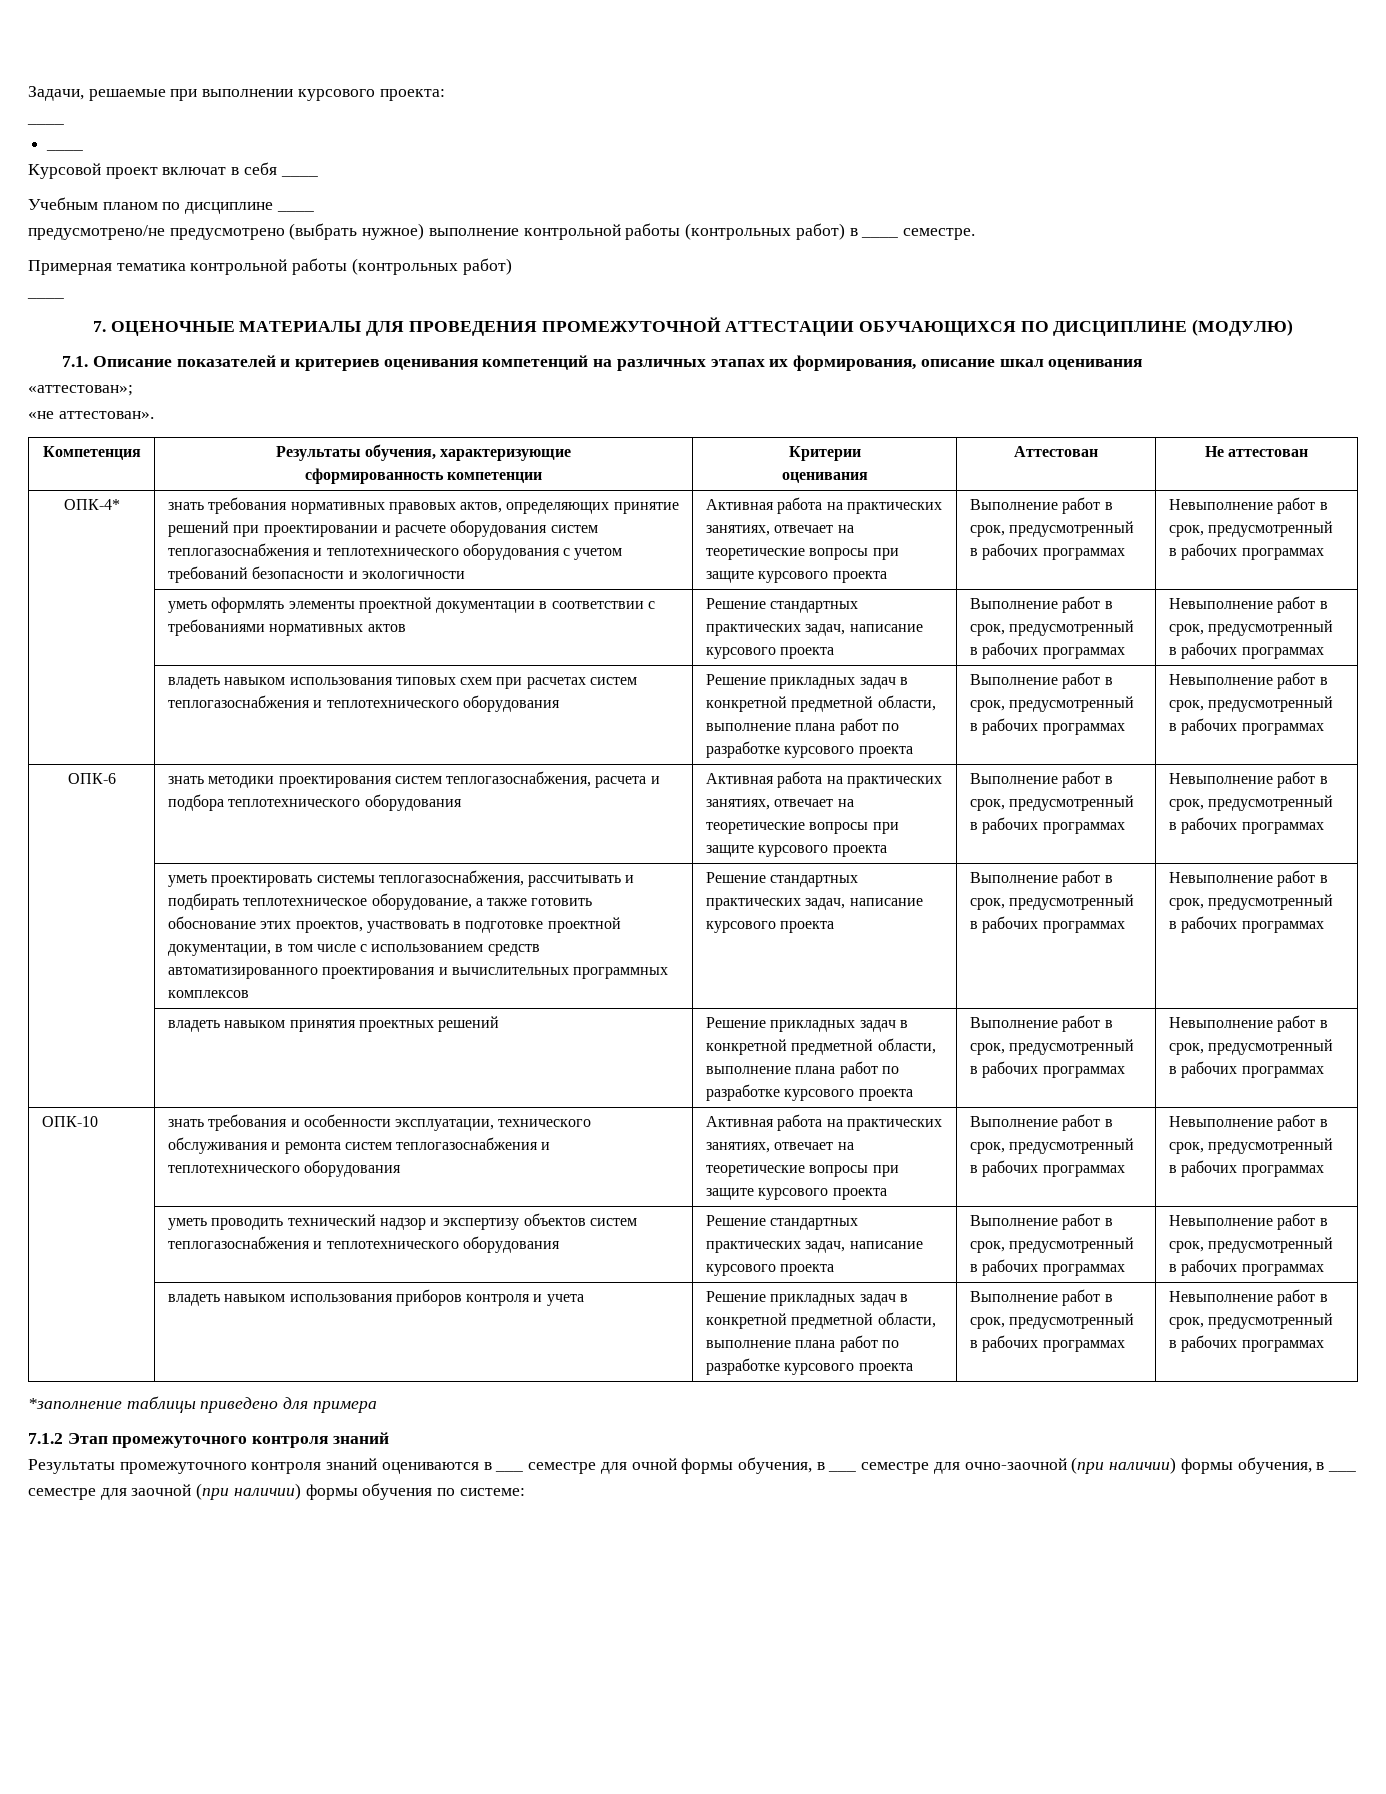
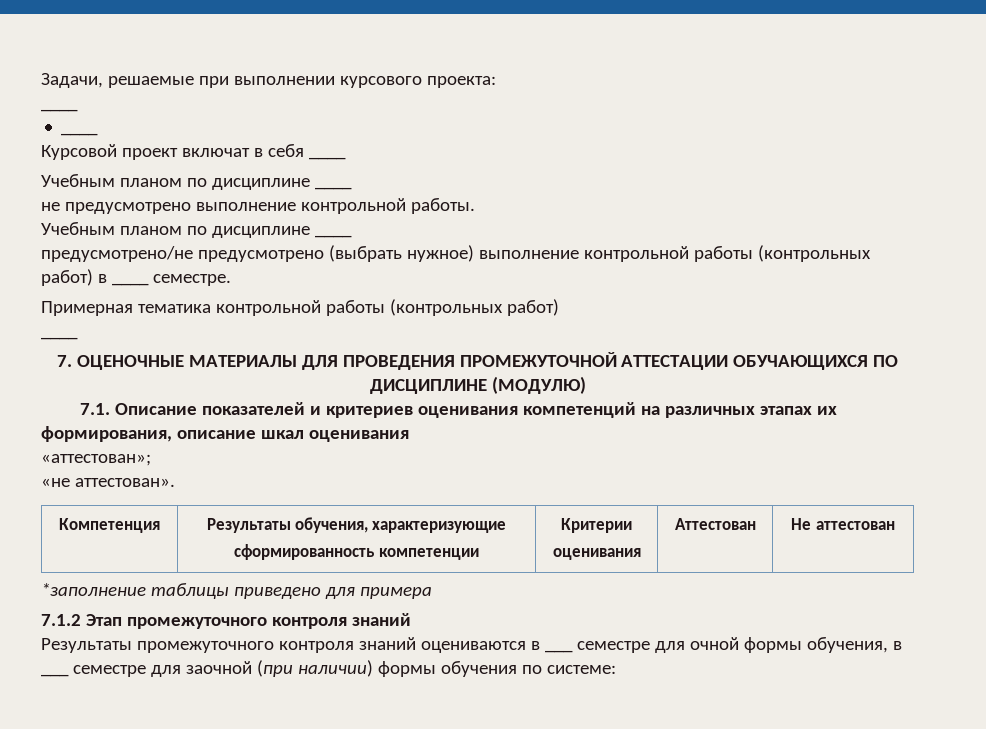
+ не предусмотрено выполнение контрольной работы.
+ Учебным планом по дисциплине ____
- ОПК-4* | знать требования нормативных правовых актов, определяющих принятие решений при проектировании и расчете оборудования систем теплогазоснабжения и теплотехнического оборудования с учетом требований безопасности и экологичности | Активная работа на практических занятиях, отвечает на теоретические вопросы при защите курсового проекта | Выполнение работ в срок, предусмотренный в рабочих программах | Невыполнение работ в срок, предусмотренный в рабочих программах
- | уметь оформлять элементы проектной документации в соответствии с требованиями нормативных актов | Решение стандартных практических задач, написание курсового проекта | Выполнение работ в срок, предусмотренный в рабочих программах | Невыполнение работ в срок, предусмотренный в рабочих программах
- | владеть навыком использования типовых схем при расчетах систем теплогазоснабжения и теплотехнического оборудования | Решение прикладных задач в конкретной предметной области, выполнение плана работ по разработке курсового проекта | Выполнение работ в срок, предусмотренный в рабочих программах | Невыполнение работ в срок, предусмотренный в рабочих программах
- ОПК-6 | знать методики проектирования систем теплогазоснабжения, расчета и подбора теплотехнического оборудования | Активная работа на практических занятиях, отвечает на теоретические вопросы при защите курсового проекта | Выполнение работ в срок, предусмотренный в рабочих программах | Невыполнение работ в срок, предусмотренный в рабочих программах
- | уметь проектировать системы теплогазоснабжения, рассчитывать и подбирать теплотехническое оборудование, а также готовить обоснование этих проектов, участвовать в подготовке проектной документации, в том числе с использованием средств автоматизированного проектирования и вычислительных программных комплексов | Решение стандартных практических задач, написание курсового проекта | Выполнение работ в срок, предусмотренный в рабочих программах | Невыполнение работ в срок, предусмотренный в рабочих программах
- | владеть навыком принятия проектных решений | Решение прикладных задач в конкретной предметной области, выполнение плана работ по разработке курсового проекта | Выполнение работ в срок, предусмотренный в рабочих программах | Невыполнение работ в срок, предусмотренный в рабочих программах
- ОПК-10 | знать требования и особенности эксплуатации, технического обслуживания и ремонта систем теплогазоснабжения и теплотехнического оборудования | Активная работа на практических занятиях, отвечает на теоретические вопросы при защите курсового проекта | Выполнение работ в срок, предусмотренный в рабочих программах | Невыполнение работ в срок, предусмотренный в рабочих программах
- | уметь проводить технический надзор и экспертизу объектов систем теплогазоснабжения и теплотехнического оборудования | Решение стандартных практических задач, написание курсового проекта | Выполнение работ в срок, предусмотренный в рабочих программах | Невыполнение работ в срок, предусмотренный в рабочих программах
- | владеть навыком использования приборов контроля и учета | Решение прикладных задач в конкретной предметной области, выполнение плана работ по разработке курсового проекта | Выполнение работ в срок, предусмотренный в рабочих программах | Невыполнение работ в срок, предусмотренный в рабочих программах
- Результаты промежуточного контроля знаний оцениваются в ___ семестре для очной формы обучения, в ___ семестре для очно-заочной (при наличии) формы обучения, в ___ семестре для заочной (при наличии) формы обучения по системе:
+ Результаты промежуточного контроля знаний оцениваются в ___ семестре для очной формы обучения, в ___ семестре для заочной (при наличии) формы обучения по системе:

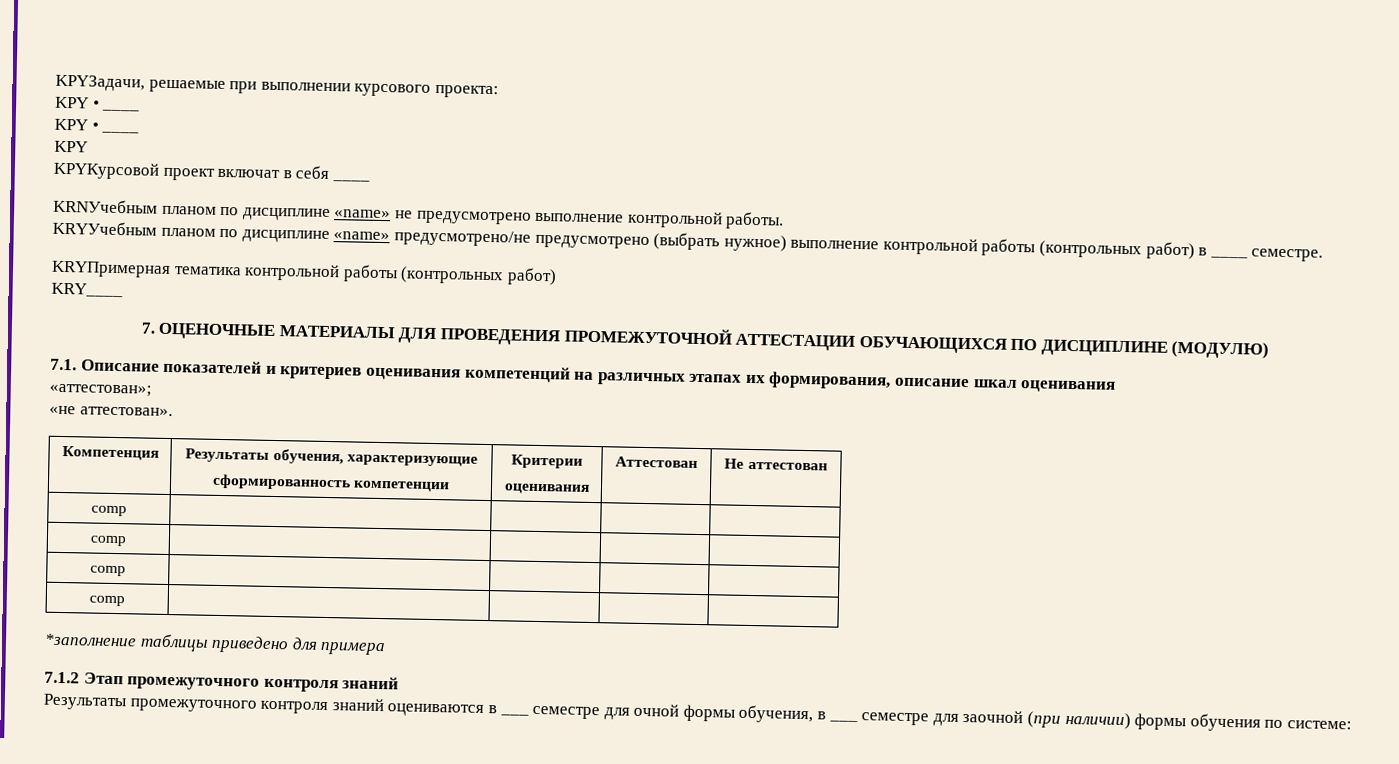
- Задачи, решаемые при выполнении курсового проекта:
- ____
- ____
- Курсовой проект включат в себя ____
- Учебным планом по дисциплине ____
- не предусмотрено выполнение контрольной работы.
- Учебным планом по дисциплине ____
- предусмотрено/не предусмотрено (выбрать нужное) выполнение контрольной работы (контрольных работ) в ____ семестре.
+ KPYЗадачи, решаемые при выполнении курсового проекта:
+ KPY • ____
+ KPY • ____
+ KPY
+ KPYКурсовой проект включат в себя ____
+ KRNУчебным планом по дисциплине «name» не предусмотрено выполнение контрольной работы.
+ KRYУчебным планом по дисциплине «name» предусмотрено/не предусмотрено (выбрать нужное) выполнение контрольной работы (контрольных работ) в ____ семестре.
- Примерная тематика контрольной работы (контрольных работ)
- ____
+ KRYПримерная тематика контрольной работы (контрольных работ)
+ KRY____
  Компетенция | Результаты обучения, характеризующие
  сформированность компетенции | Критерии
  оценивания | Аттестован | Не аттестован
+ comp | | | |
+ comp | | | |
+ comp | | | |
+ comp | | | |

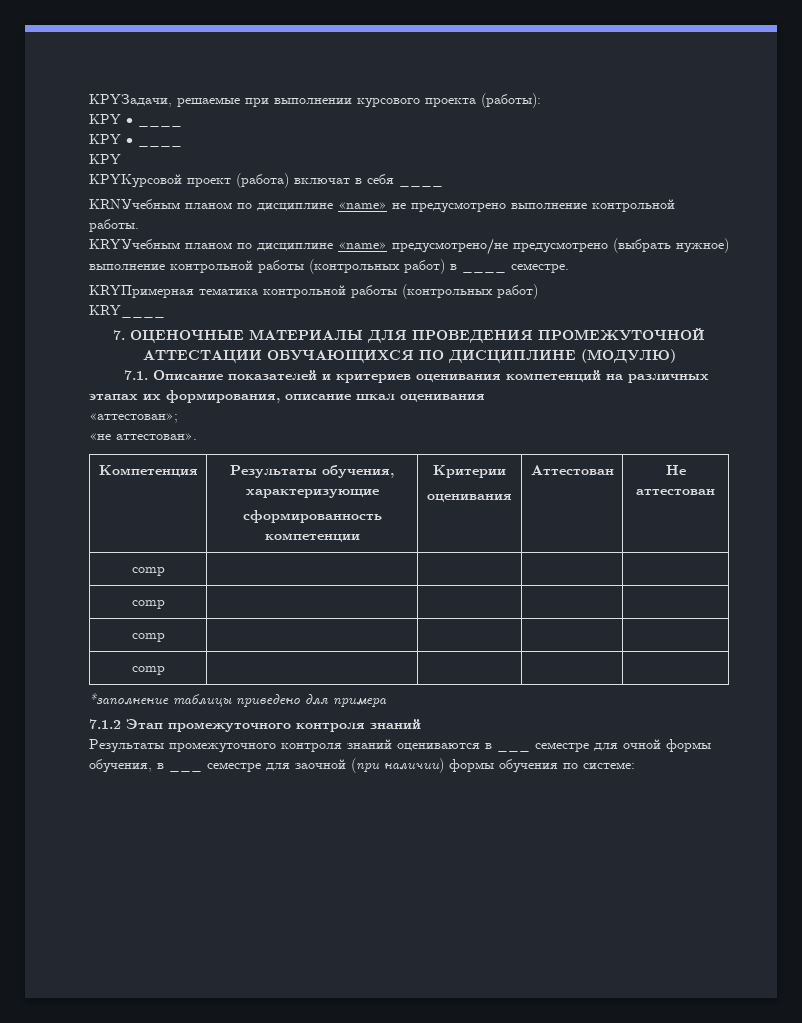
- KPYЗадачи, решаемые при выполнении курсового проекта:
+ KPYЗадачи, решаемые при выполнении курсового проекта (работы):
- KPYКурсовой проект включат в себя ____
+ KPYКурсовой проект (работа) включат в себя ____

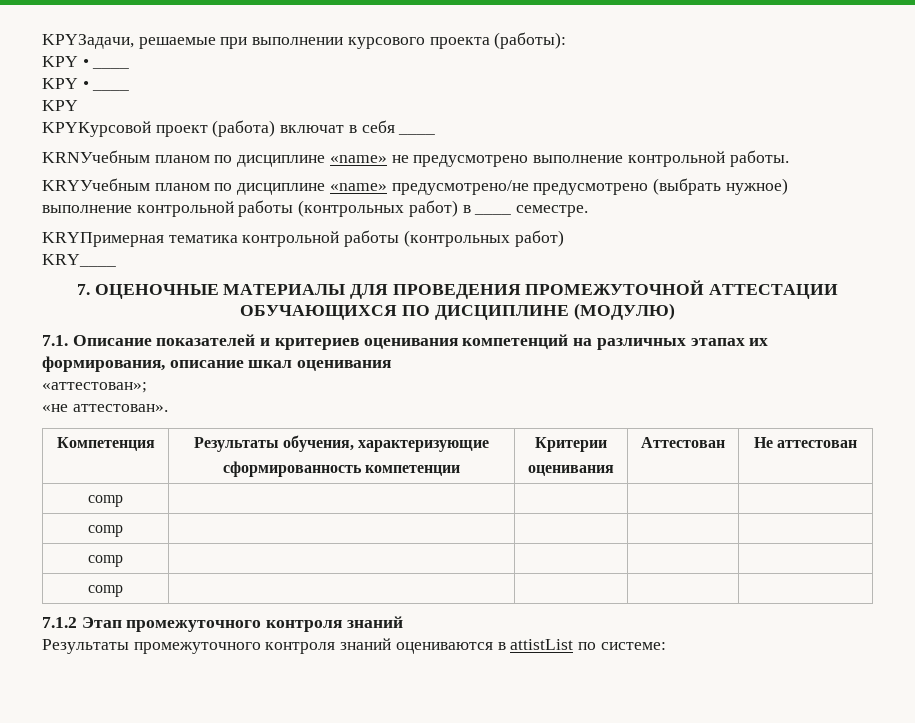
- *заполнение таблицы приведено для примера
- Результаты промежуточного контроля знаний оцениваются в ___ семестре для очной формы обучения, в ___ семестре для заочной (при наличии) формы обучения по системе:
+ Результаты промежуточного контроля знаний оцениваются в attistList по системе:

